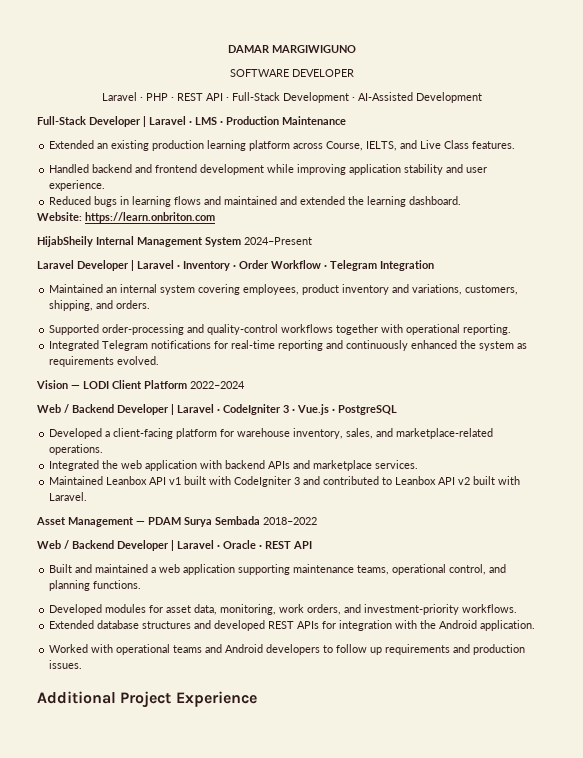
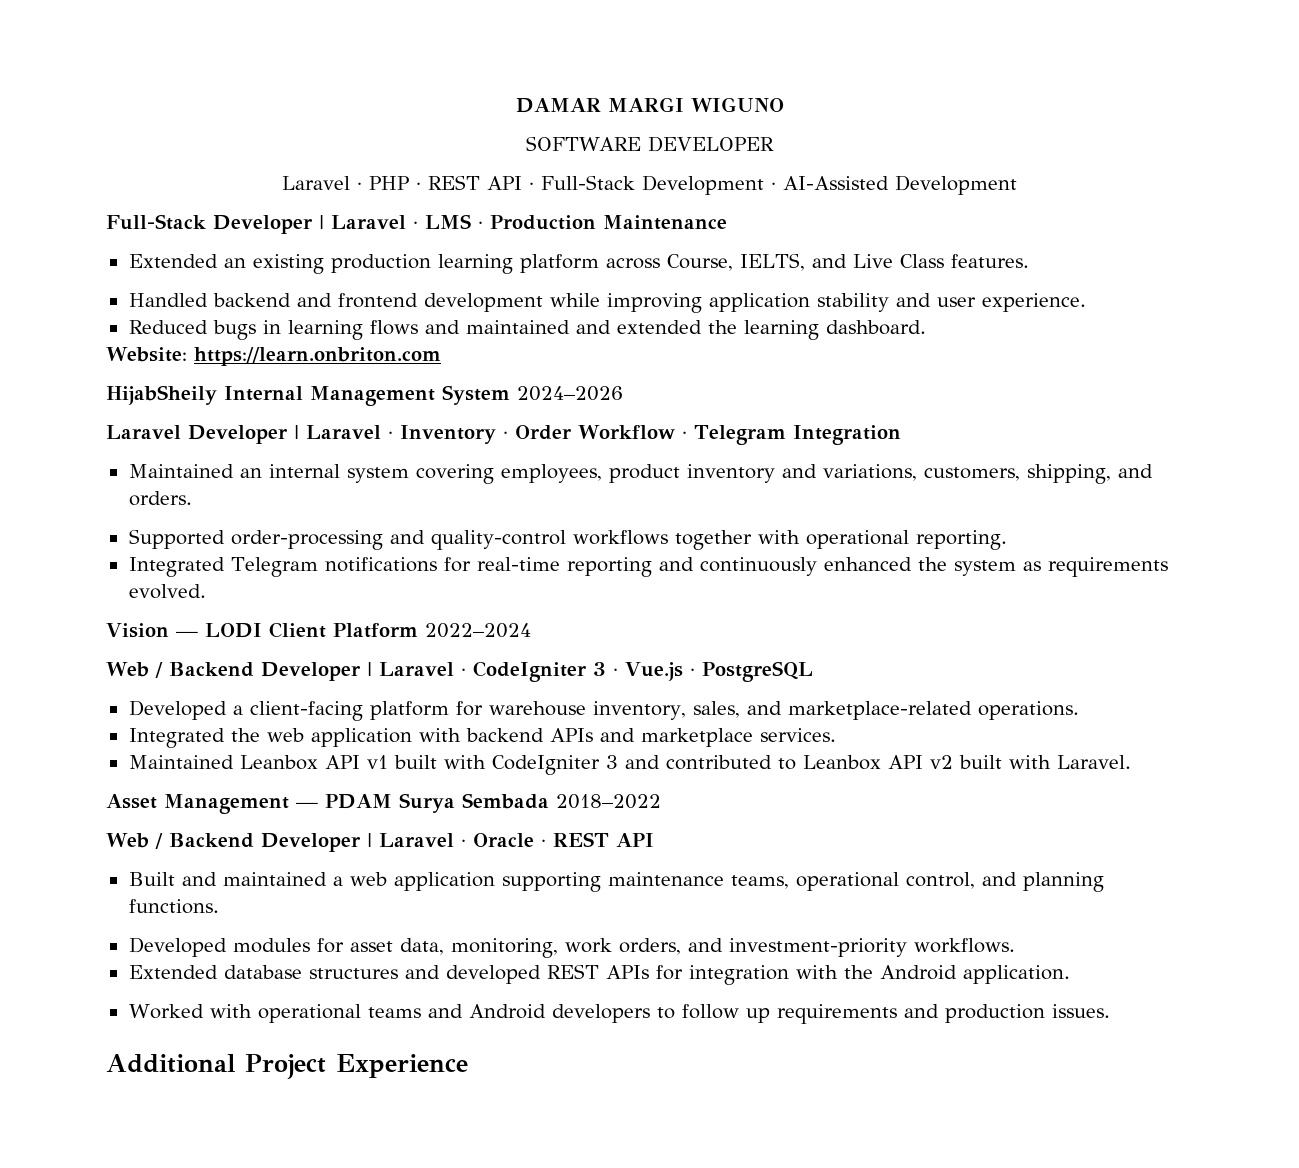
- DAMAR MARGIWIGUNO
+ DAMAR MARGI WIGUNO
- HijabSheily Internal Management System 2024–Present
+ HijabSheily Internal Management System 2024–2026

